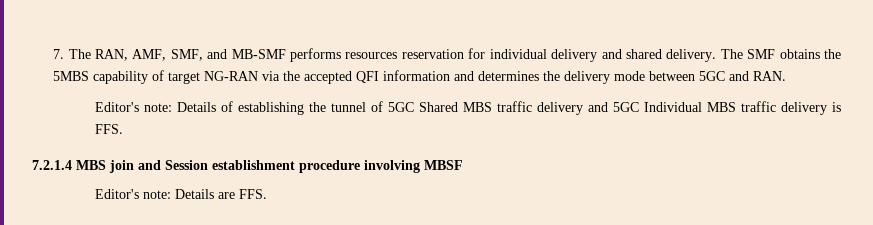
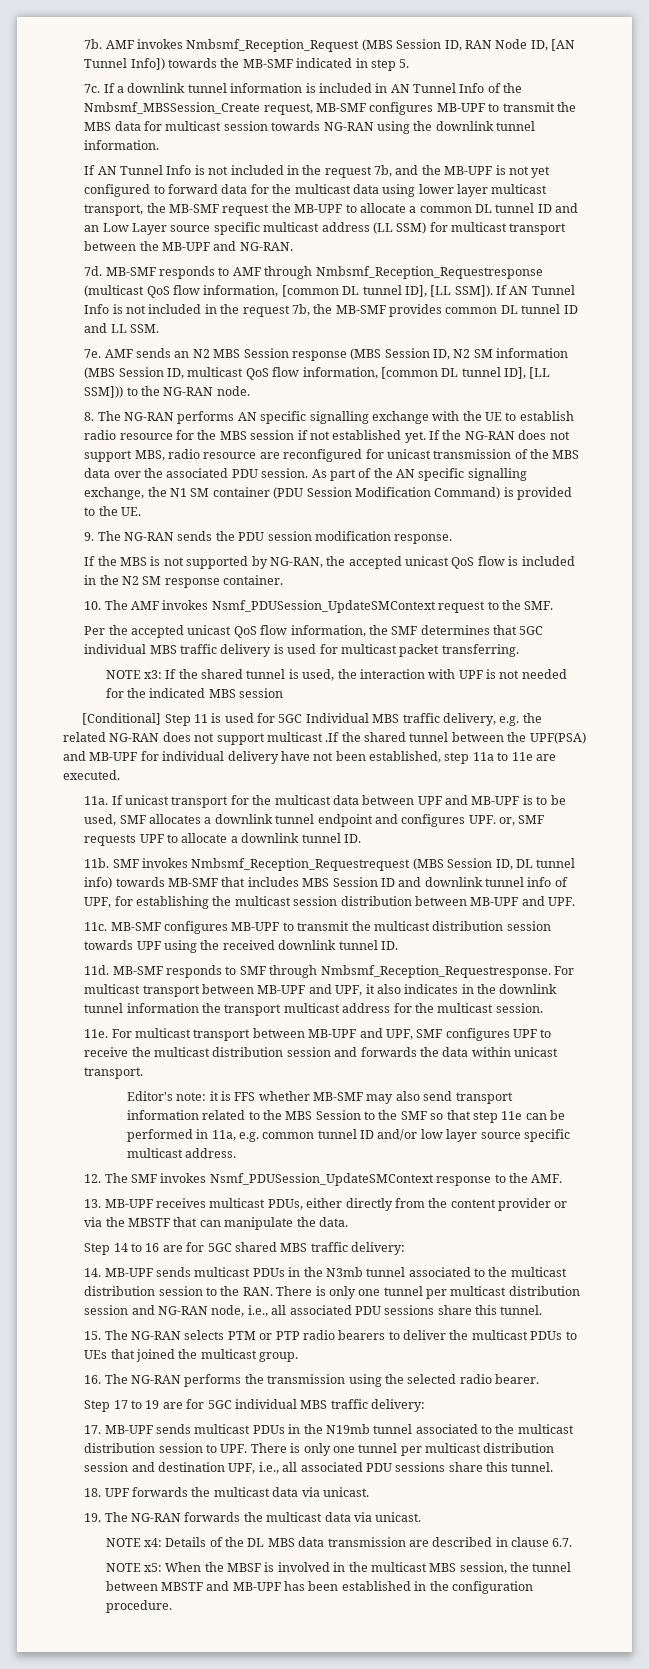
- 7. The RAN, AMF, SMF, and MB-SMF performs resources reservation for individual delivery and shared delivery. The SMF obtains the 5MBS capability of target NG-RAN via the accepted QFI information and determines the delivery mode between 5GC and RAN.
- Editor's note: Details of establishing the tunnel of 5GC Shared MBS traffic delivery and 5GC Individual MBS traffic delivery is FFS.
- 7.2.1.4 MBS join and Session establishment procedure involving MBSF
- Editor's note: Details are FFS.
+ 7b. AMF invokes Nmbsmf_Reception_Request (MBS Session ID, RAN Node ID, [AN Tunnel Info]) towards the MB-SMF indicated in step 5.
+ 7c. If a downlink tunnel information is included in AN Tunnel Info of the Nmbsmf_MBSSession_Create request, MB-SMF configures MB-UPF to transmit the MBS data for multicast session towards NG-RAN using the downlink tunnel information.
+ If AN Tunnel Info is not included in the request 7b, and the MB-UPF is not yet configured to forward data for the multicast data using lower layer multicast transport, the MB-SMF request the MB-UPF to allocate a common DL tunnel ID and an Low Layer source specific multicast address (LL SSM) for multicast transport between the MB-UPF and NG-RAN.
+ 7d. MB-SMF responds to AMF through Nmbsmf_Reception_Requestresponse (multicast QoS flow information, [common DL tunnel ID], [LL SSM]). If AN Tunnel Info is not included in the request 7b, the MB-SMF provides common DL tunnel ID and LL SSM.
+ 7e. AMF sends an N2 MBS Session response (MBS Session ID, N2 SM information (MBS Session ID, multicast QoS flow information, [common DL tunnel ID], [LL SSM])) to the NG-RAN node.
+ 8. The NG-RAN performs AN specific signalling exchange with the UE to establish radio resource for the MBS session if not established yet. If the NG-RAN does not support MBS, radio resource are reconfigured for unicast transmission of the MBS data over the associated PDU session. As part of the AN specific signalling exchange, the N1 SM container (PDU Session Modification Command) is provided to the UE.
+ 9. The NG-RAN sends the PDU session modification response.
+ If the MBS is not supported by NG-RAN, the accepted unicast QoS flow is included in the N2 SM response container.
+ 10. The AMF invokes Nsmf_PDUSession_UpdateSMContext request to the SMF.
+ Per the accepted unicast QoS flow information, the SMF determines that 5GC individual MBS traffic delivery is used for multicast packet transferring.
+ NOTE x3: If the shared tunnel is used, the interaction with UPF is not needed for the indicated MBS session
+ [Conditional] Step 11 is used for 5GC Individual MBS traffic delivery, e.g. the related NG-RAN does not support multicast .If the shared tunnel between the UPF(PSA) and MB-UPF for individual delivery have not been established, step 11a to 11e are executed.
+ 11a. If unicast transport for the multicast data between UPF and MB-UPF is to be used, SMF allocates a downlink tunnel endpoint and configures UPF. or, SMF requests UPF to allocate a downlink tunnel ID.
+ 11b. SMF invokes Nmbsmf_Reception_Requestrequest (MBS Session ID, DL tunnel info) towards MB-SMF that includes MBS Session ID and downlink tunnel info of UPF, for establishing the multicast session distribution between MB-UPF and UPF.
+ 11c. MB-SMF configures MB-UPF to transmit the multicast distribution session towards UPF using the received downlink tunnel ID.
+ 11d. MB-SMF responds to SMF through Nmbsmf_Reception_Requestresponse. For multicast transport between MB-UPF and UPF, it also indicates in the downlink tunnel information the transport multicast address for the multicast session.
+ 11e. For multicast transport between MB-UPF and UPF, SMF configures UPF to receive the multicast distribution session and forwards the data within unicast transport.
+ Editor's note: it is FFS whether MB-SMF may also send transport information related to the MBS Session to the SMF so that step 11e can be performed in 11a, e.g. common tunnel ID and/or low layer source specific multicast address.
+ 12. The SMF invokes Nsmf_PDUSession_UpdateSMContext response to the AMF.
+ 13. MB-UPF receives multicast PDUs, either directly from the content provider or via the MBSTF that can manipulate the data.
+ Step 14 to 16 are for 5GC shared MBS traffic delivery:
+ 14. MB-UPF sends multicast PDUs in the N3mb tunnel associated to the multicast distribution session to the RAN. There is only one tunnel per multicast distribution session and NG-RAN node, i.e., all associated PDU sessions share this tunnel.
+ 15. The NG-RAN selects PTM or PTP radio bearers to deliver the multicast PDUs to UEs that joined the multicast group.
+ 16. The NG-RAN performs the transmission using the selected radio bearer.
+ Step 17 to 19 are for 5GC individual MBS traffic delivery:
+ 17. MB-UPF sends multicast PDUs in the N19mb tunnel associated to the multicast distribution session to UPF. There is only one tunnel per multicast distribution session and destination UPF, i.e., all associated PDU sessions share this tunnel.
+ 18. UPF forwards the multicast data via unicast.
+ 19. The NG-RAN forwards the multicast data via unicast.
+ NOTE x4: Details of the DL MBS data transmission are described in clause 6.7.
+ NOTE x5: When the MBSF is involved in the multicast MBS session, the tunnel between MBSTF and MB-UPF has been established in the configuration procedure.

